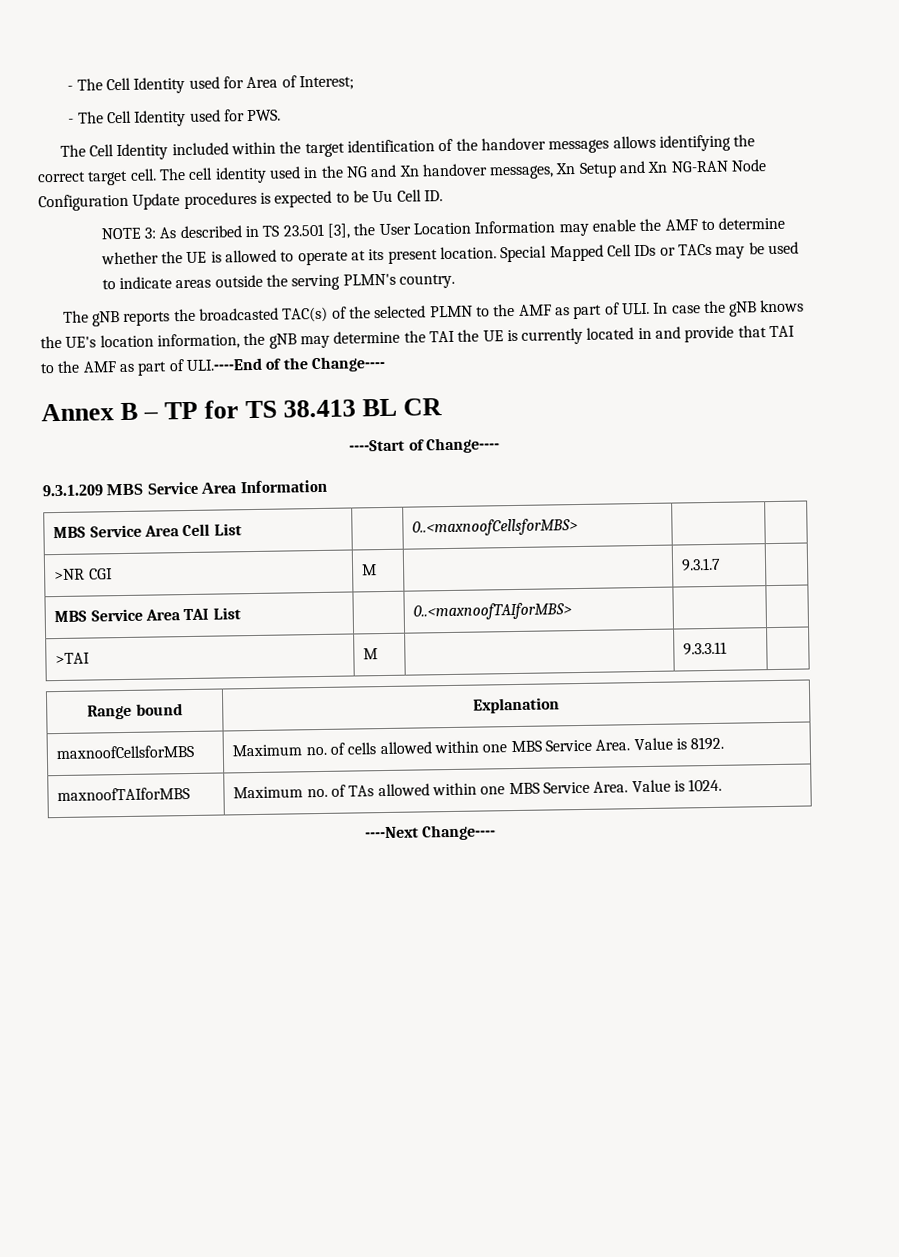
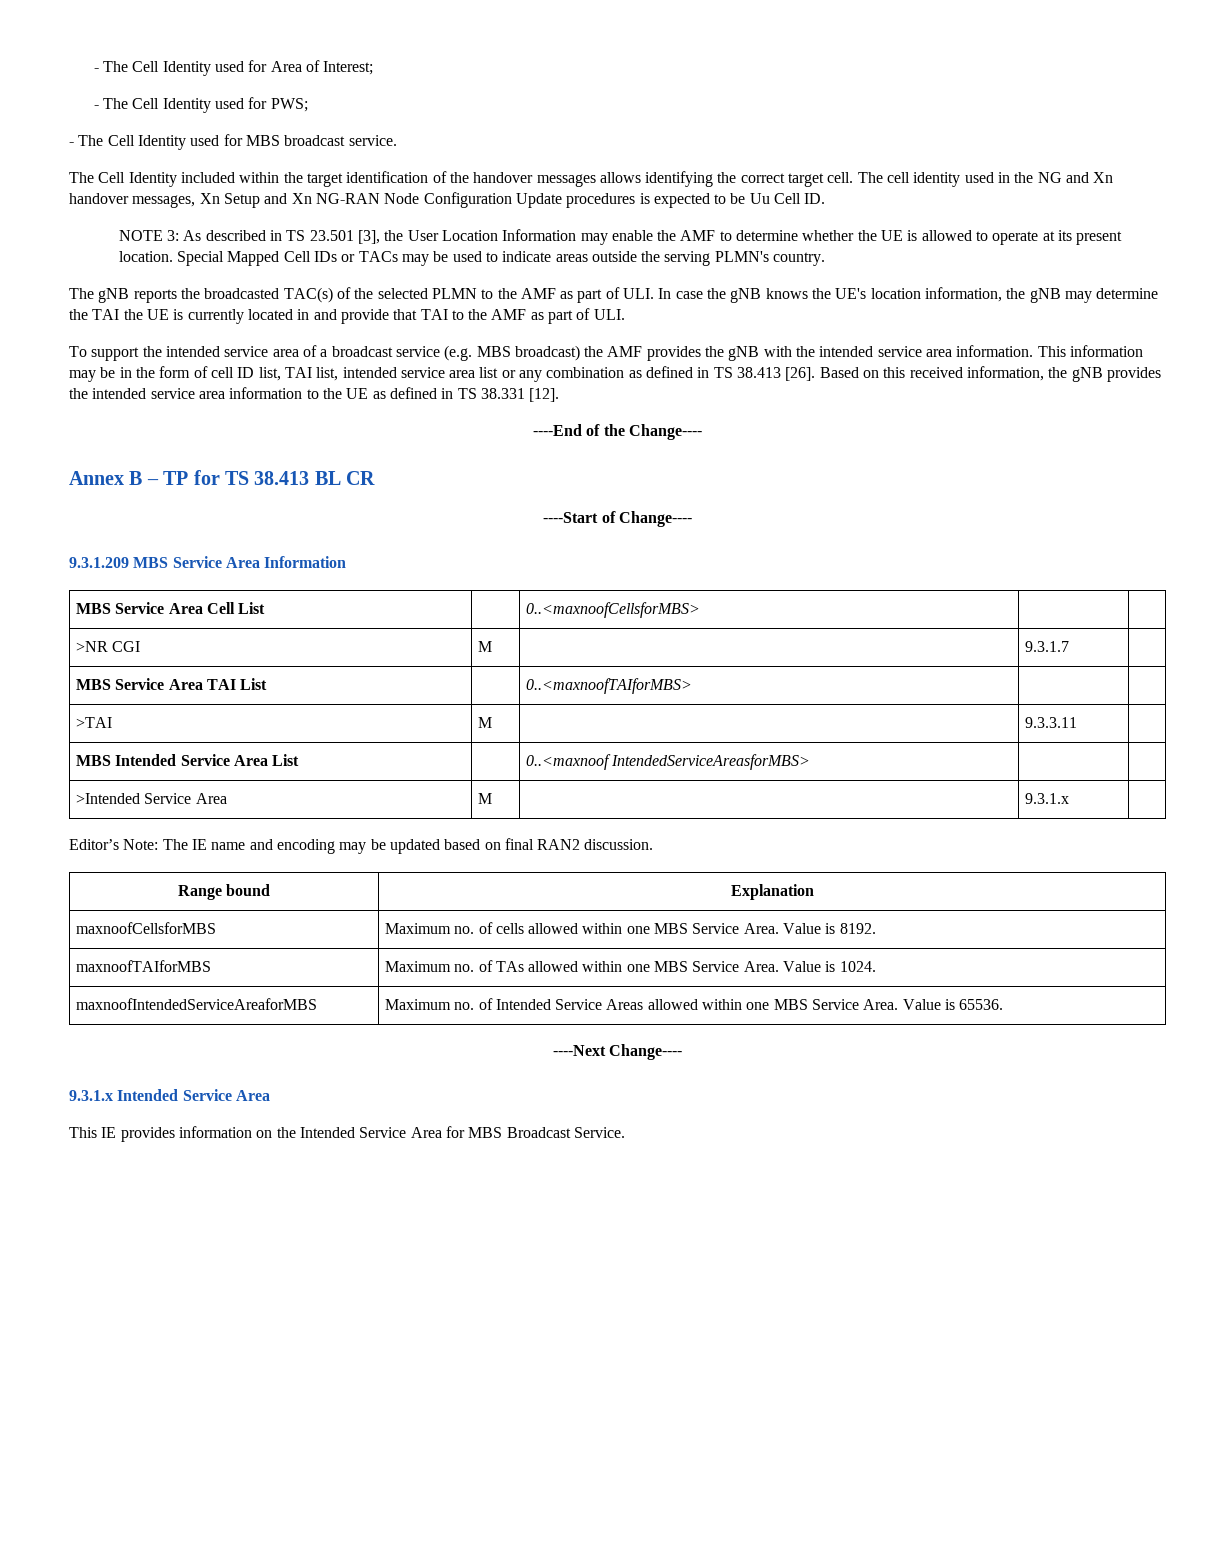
- - The Cell Identity used for PWS.
+ - The Cell Identity used for PWS;
+ - The Cell Identity used for MBS broadcast service.
- The gNB reports the broadcasted TAC(s) of the selected PLMN to the AMF as part of ULI. In case the gNB knows the UE's location information, the gNB may determine the TAI the UE is currently located in and provide that TAI to the AMF as part of ULI.----End of the Change----
+ The gNB reports the broadcasted TAC(s) of the selected PLMN to the AMF as part of ULI. In case the gNB knows the UE's location information, the gNB may determine the TAI the UE is currently located in and provide that TAI to the AMF as part of ULI.
+ To support the intended service area of a broadcast service (e.g. MBS broadcast) the AMF provides the gNB with the intended service area information. This information may be in the form of cell ID list, TAI list, intended service area list or any combination as defined in TS 38.413 [26]. Based on this received information, the gNB provides the intended service area information to the UE as defined in TS 38.331 [12].
+ ----End of the Change----
+ MBS Intended Service Area List | | 0..<maxnoof IntendedServiceAreasforMBS> | |
+ >Intended Service Area | M | | 9.3.1.x |
+ Editor’s Note: The IE name and encoding may be updated based on final RAN2 discussion.
+ maxnoofIntendedServiceAreaforMBS | Maximum no. of Intended Service Areas allowed within one MBS Service Area. Value is 65536.
  ----Next Change----
+ 9.3.1.x Intended Service Area
+ This IE provides information on the Intended Service Area for MBS Broadcast Service.

